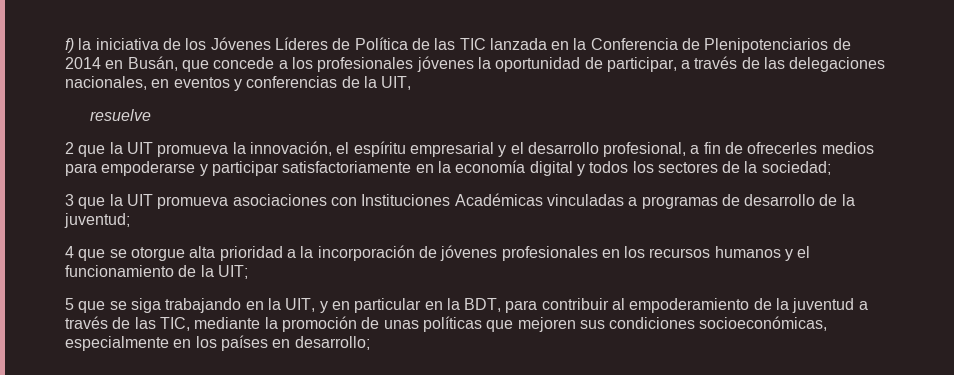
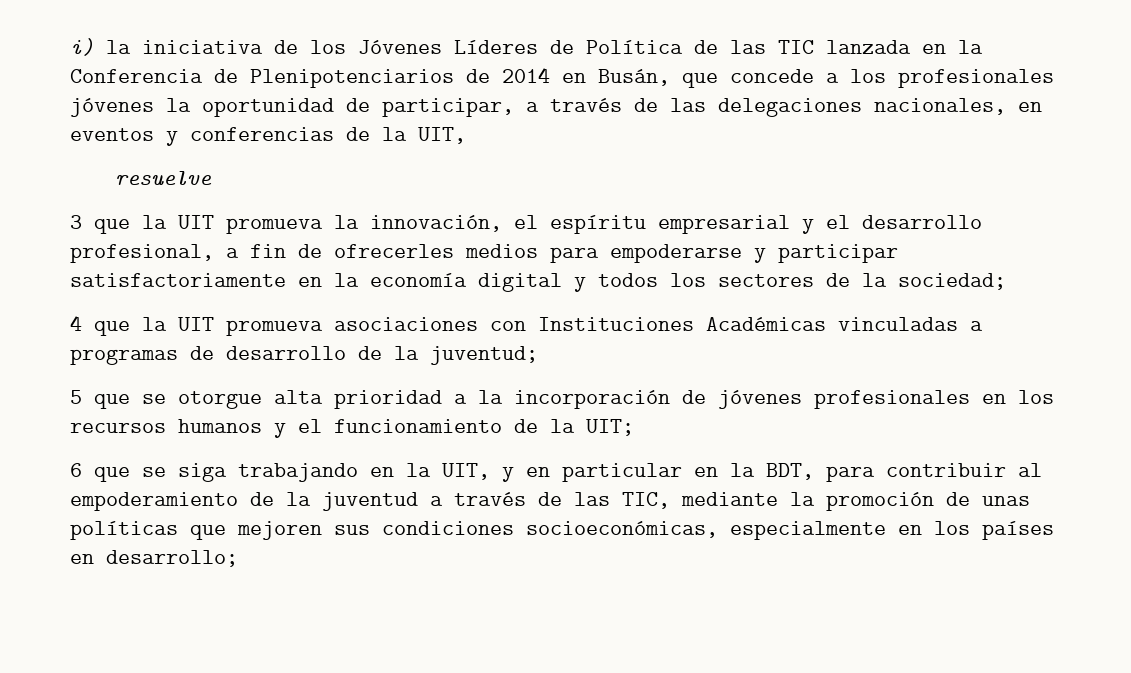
- f) la iniciativa de los Jóvenes Líderes de Política de las TIC lanzada en la Conferencia de Plenipotenciarios de 2014 en Busán, que concede a los profesionales jóvenes la oportunidad de participar, a través de las delegaciones nacionales, en eventos y conferencias de la UIT,
+ i) la iniciativa de los Jóvenes Líderes de Política de las TIC lanzada en la Conferencia de Plenipotenciarios de 2014 en Busán, que concede a los profesionales jóvenes la oportunidad de participar, a través de las delegaciones nacionales, en eventos y conferencias de la UIT,
- 2 que la UIT promueva la innovación, el espíritu empresarial y el desarrollo profesional, a fin de ofrecerles medios para empoderarse y participar satisfactoriamente en la economía digital y todos los sectores de la sociedad;
+ 3 que la UIT promueva la innovación, el espíritu empresarial y el desarrollo profesional, a fin de ofrecerles medios para empoderarse y participar satisfactoriamente en la economía digital y todos los sectores de la sociedad;
- 3 que la UIT promueva asociaciones con Instituciones Académicas vinculadas a programas de desarrollo de la juventud;
+ 4 que la UIT promueva asociaciones con Instituciones Académicas vinculadas a programas de desarrollo de la juventud;
- 4 que se otorgue alta prioridad a la incorporación de jóvenes profesionales en los recursos humanos y el funcionamiento de la UIT;
+ 5 que se otorgue alta prioridad a la incorporación de jóvenes profesionales en los recursos humanos y el funcionamiento de la UIT;
- 5 que se siga trabajando en la UIT, y en particular en la BDT, para contribuir al empoderamiento de la juventud a través de las TIC, mediante la promoción de unas políticas que mejoren sus condiciones socioeconómicas, especialmente en los países en desarrollo;
+ 6 que se siga trabajando en la UIT, y en particular en la BDT, para contribuir al empoderamiento de la juventud a través de las TIC, mediante la promoción de unas políticas que mejoren sus condiciones socioeconómicas, especialmente en los países en desarrollo;

